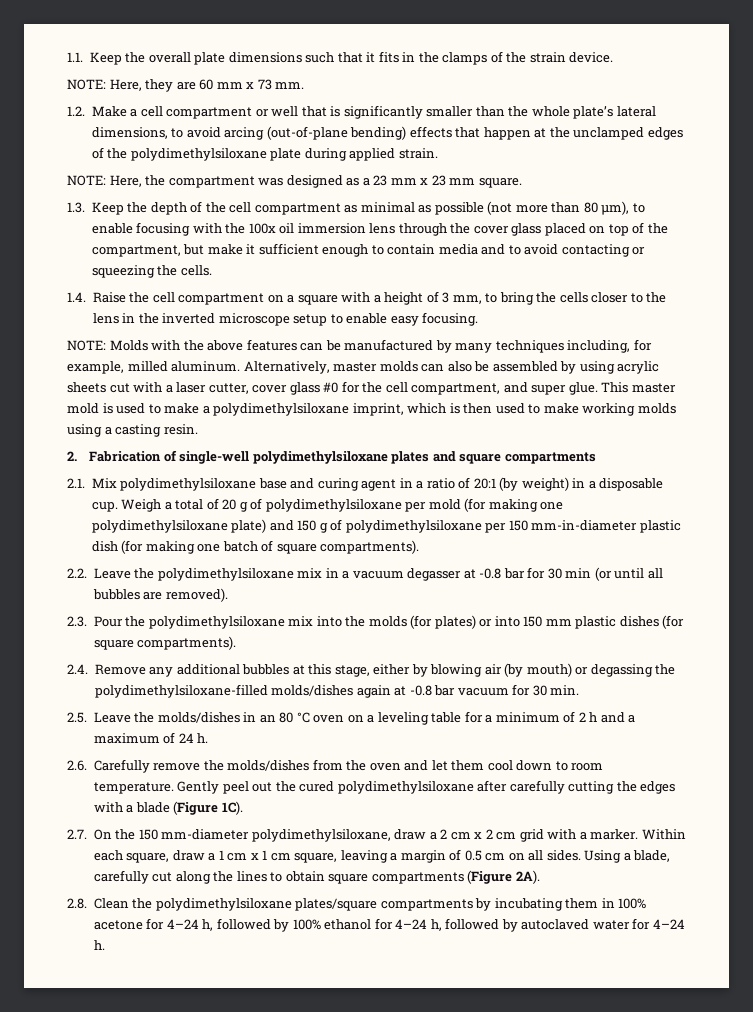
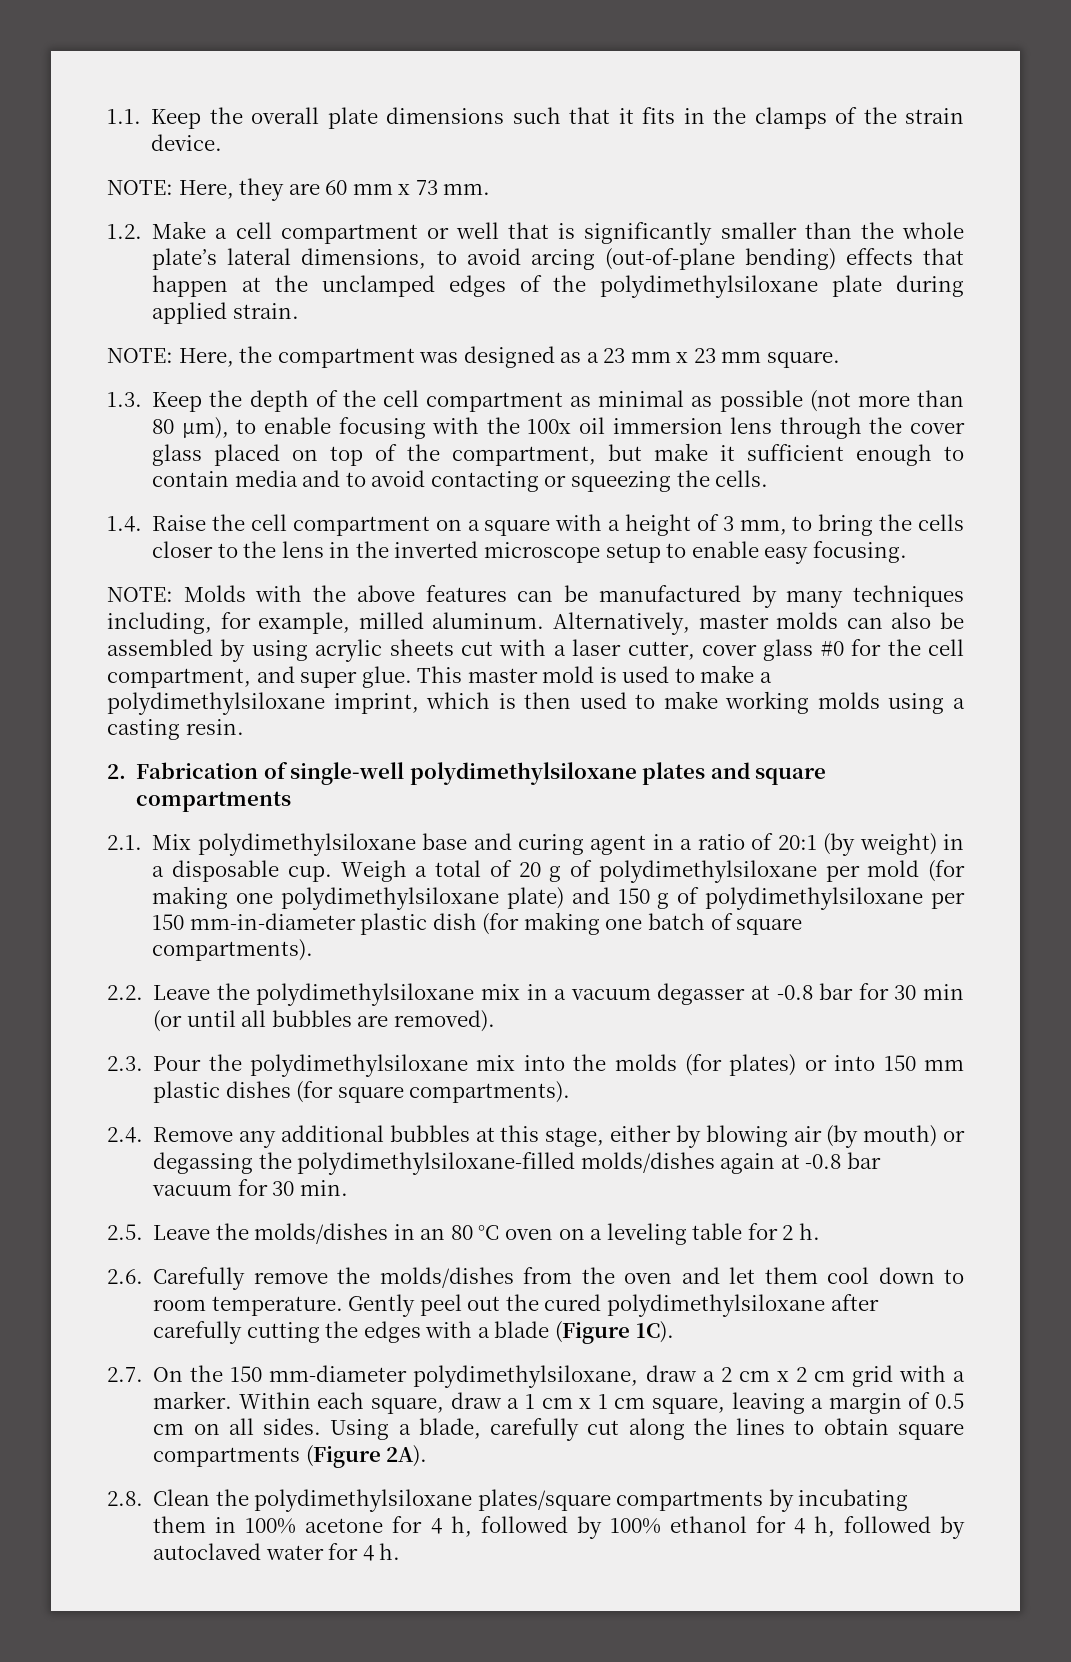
- 2.5. Leave the molds/dishes in an 80 °C oven on a leveling table for a minimum of 2 h and a maximum of 24 h.
+ 2.5. Leave the molds/dishes in an 80 °C oven on a leveling table for 2 h.
- 2.8. Clean the polydimethylsiloxane plates/square compartments by incubating them in 100% acetone for 4–24 h, followed by 100% ethanol for 4–24 h, followed by autoclaved water for 4–24 h.
+ 2.8. Clean the polydimethylsiloxane plates/square compartments by incubating them in 100% acetone for 4 h, followed by 100% ethanol for 4 h, followed by autoclaved water for 4 h.

